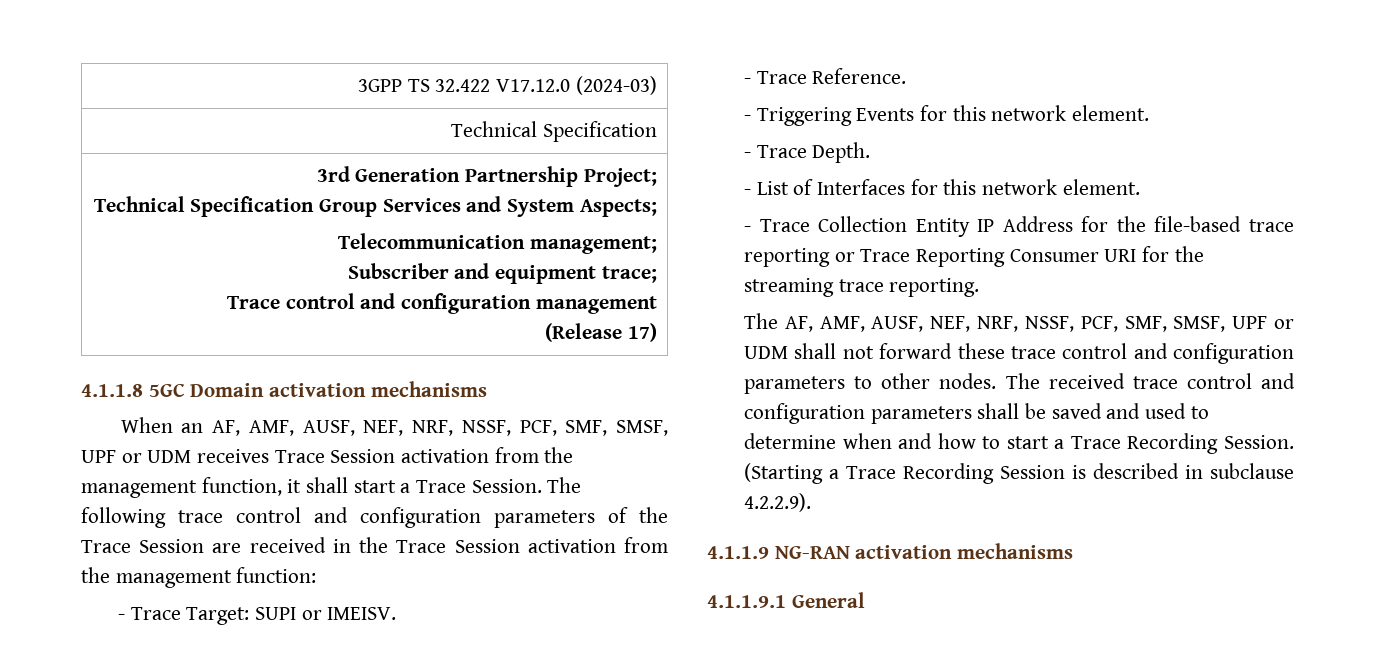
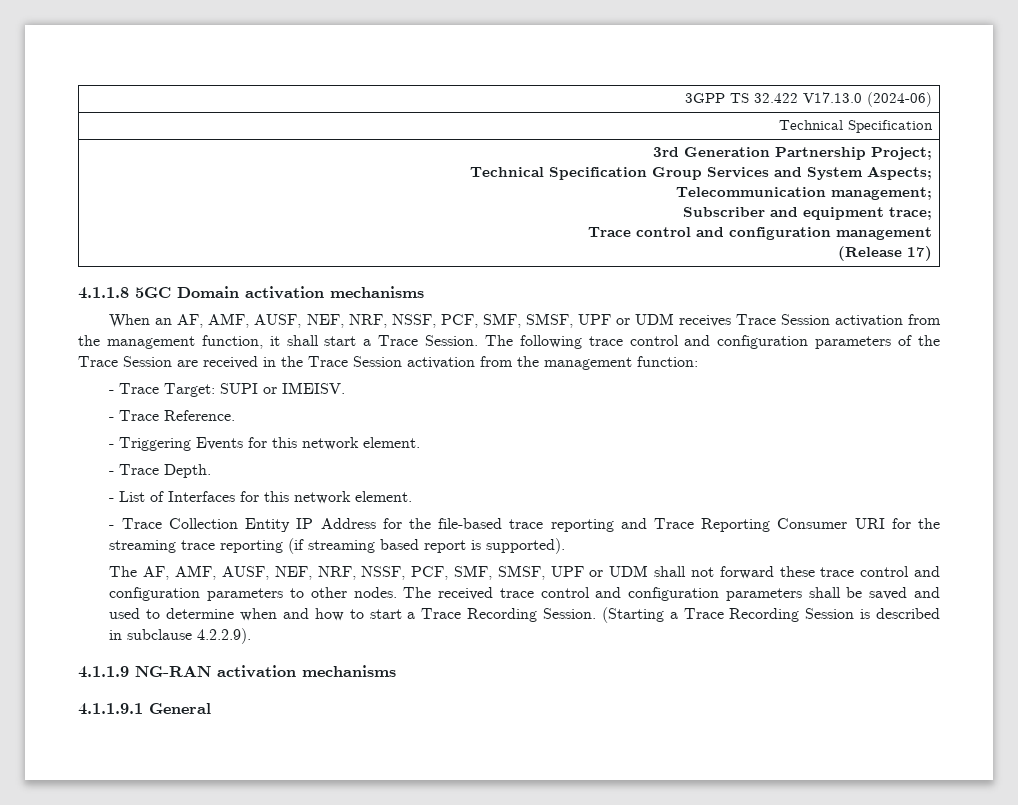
- 3GPP TS 32.422 V17.12.0 (2024-03)
+ 3GPP TS 32.422 V17.13.0 (2024-06)
- - Trace Collection Entity IP Address for the file-based trace reporting or Trace Reporting Consumer URI for the streaming trace reporting.
+ - Trace Collection Entity IP Address for the file-based trace reporting and Trace Reporting Consumer URI for the streaming trace reporting (if streaming based report is supported).

